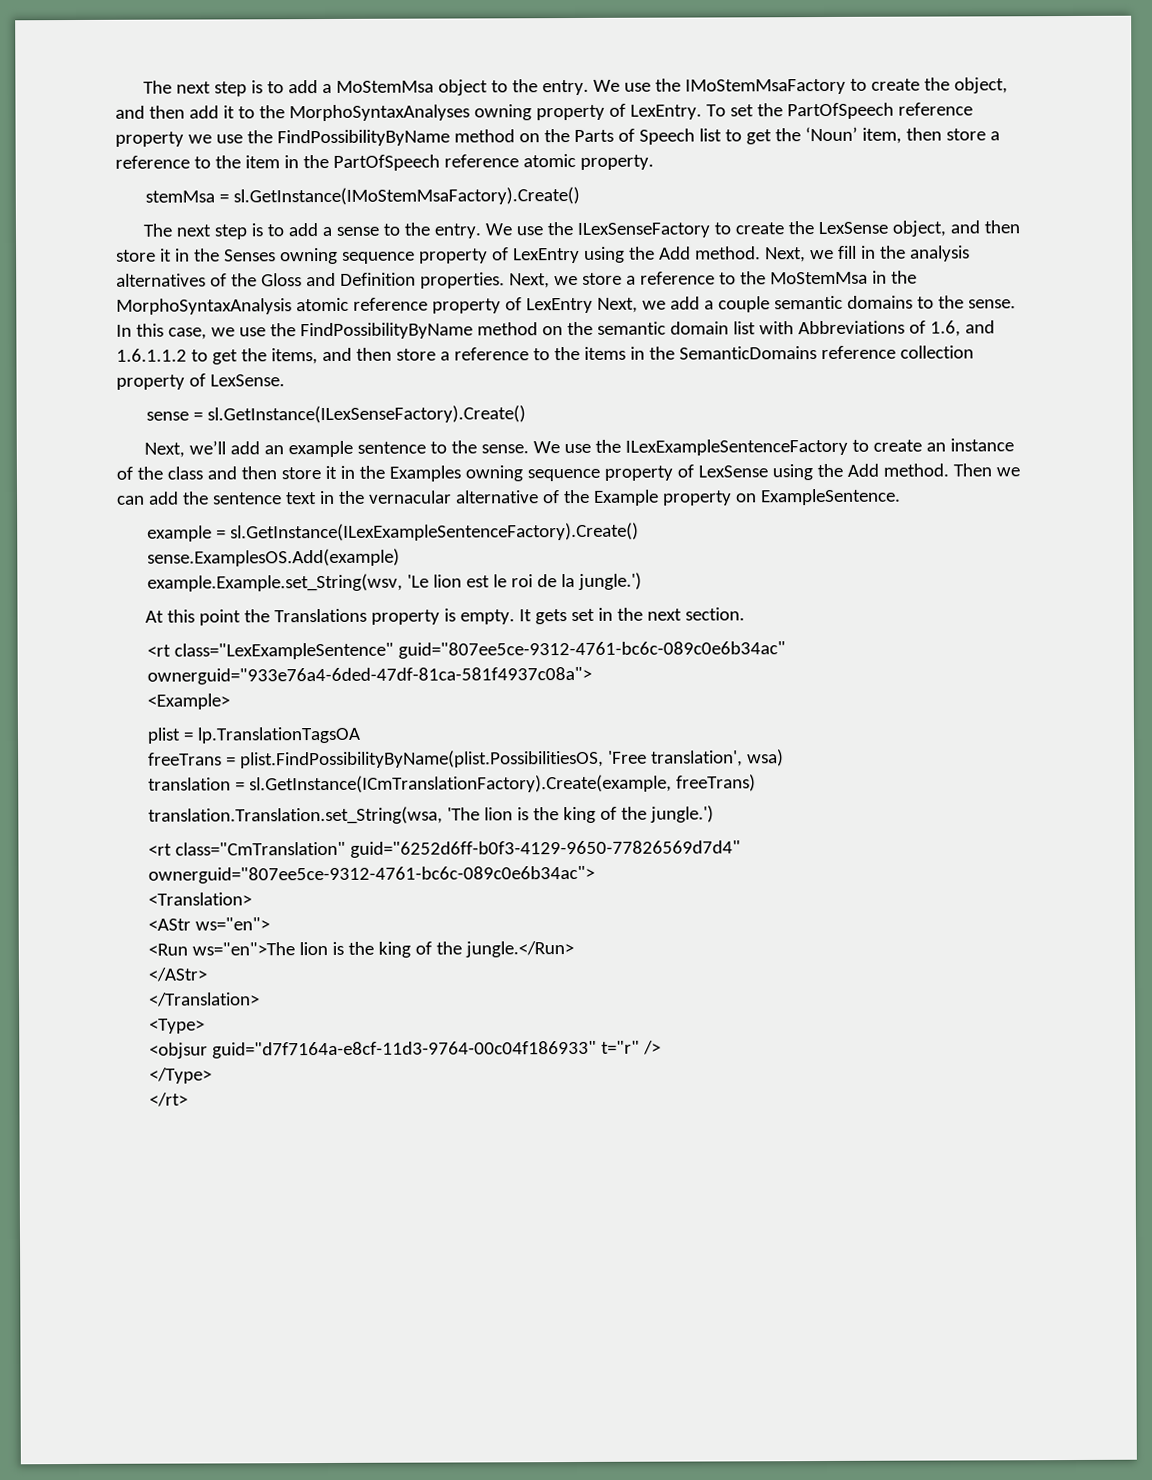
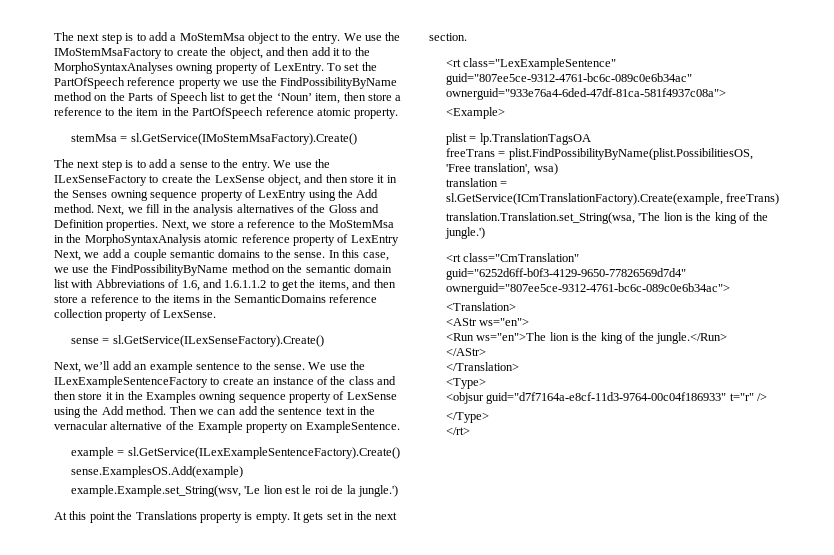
- stemMsa = sl.GetInstance(IMoStemMsaFactory).Create()
+ stemMsa = sl.GetService(IMoStemMsaFactory).Create()
- sense = sl.GetInstance(ILexSenseFactory).Create()
+ sense = sl.GetService(ILexSenseFactory).Create()
- example = sl.GetInstance(ILexExampleSentenceFactory).Create()
+ example = sl.GetService(ILexExampleSentenceFactory).Create()
- translation = sl.GetInstance(ICmTranslationFactory).Create(example, freeTrans)
+ translation = sl.GetService(ICmTranslationFactory).Create(example, freeTrans)

